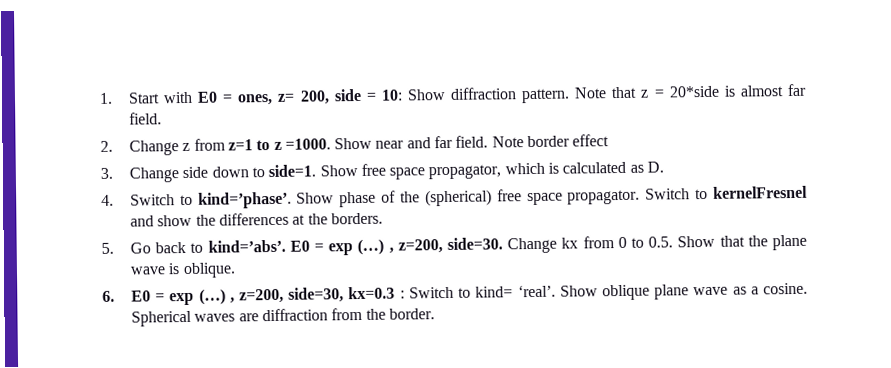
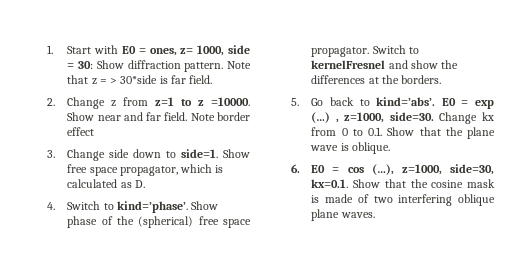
- 1. Start with E0 = ones, z= 200, side = 10: Show diffraction pattern.
+ 1. Start with E0 = ones, z= 1000, side = 30: Show diffraction pattern.
- Note that z = 20*side is almost far field.
+ Note that z = > 30*side is far field.
- 2. Change z from z=1 to z =1000.
+ 2. Change z from z=1 to z =10000.
- E0 = exp (…) , z=200, side=30.
+ E0 = exp (…) , z=1000, side=30.
- Change kx from 0 to 0.5. Show that the plane wave is oblique.
+ Change kx from 0 to 0.1. Show that the plane wave is oblique.
- 6. E0 = exp (…) , z=200, side=30, kx=0.3 : Switch to kind= ‘real’. Show oblique plane wave as a cosine. Spherical waves are diffraction from the border.
+ 6. E0 = cos (…), z=1000, side=30, kx=0.1. Show that the cosine mask is made of two interfering oblique plane waves.

